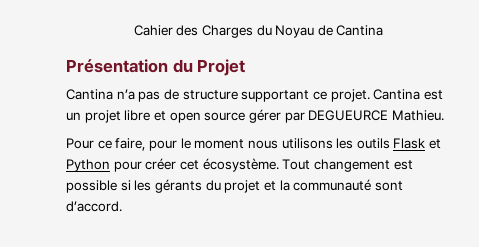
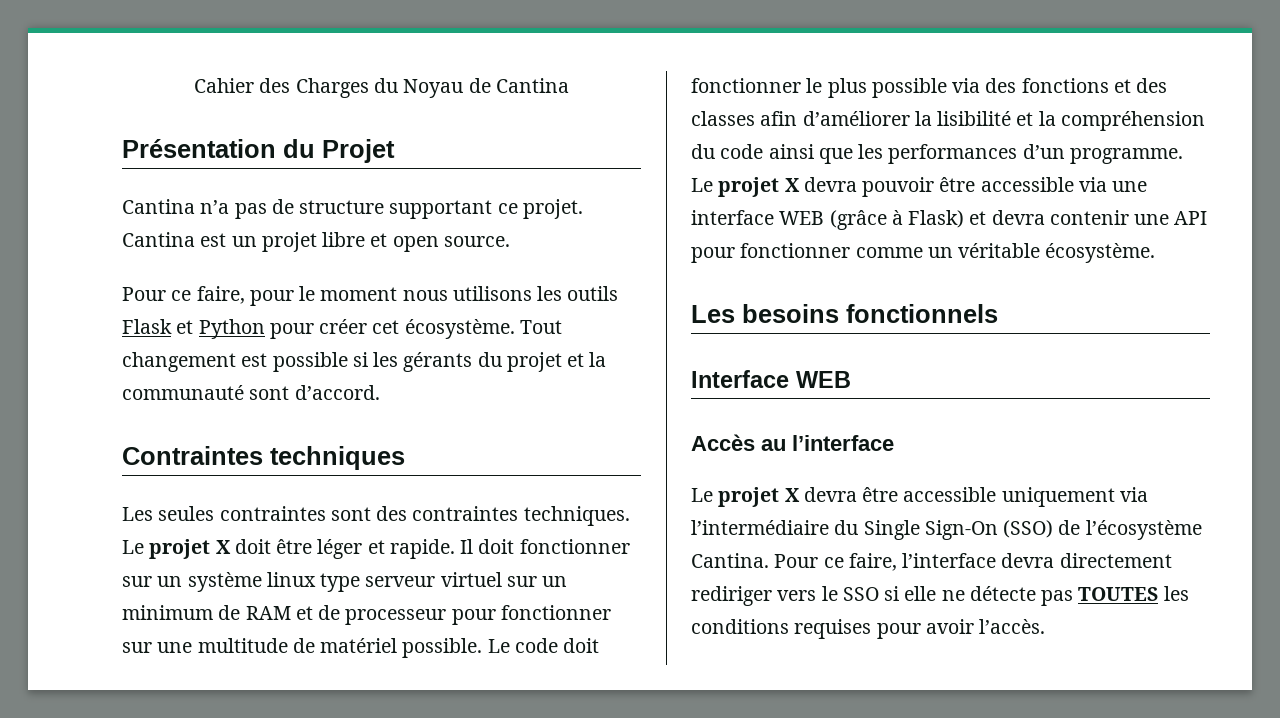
- Cantina est un projet libre et open source gérer par DEGUEURCE Mathieu.
+ Cantina est un projet libre et open source.
+ Contraintes techniques
+ Les seules contraintes sont des contraintes techniques. Le projet X doit être léger et rapide. Il doit fonctionner sur un système linux type serveur virtuel sur un minimum de RAM et de processeur pour fonctionner sur une multitude de matériel possible. Le code doit fonctionner le plus possible via des fonctions et des classes afin d’améliorer la lisibilité et la compréhension du code ainsi que les performances d’un programme. Le projet X devra pouvoir être accessible via une interface WEB (grâce à Flask) et devra contenir une API pour fonctionner comme un véritable écosystème.
+ Les besoins fonctionnels
+ Interface WEB
+ Accès au l’interface
+ Le projet X devra être accessible uniquement via l’intermédiaire du Single Sign-On (SSO) de l’écosystème Cantina. Pour ce faire, l’interface devra directement rediriger vers le SSO si elle ne détecte pas TOUTES les conditions requises pour avoir l’accès.

